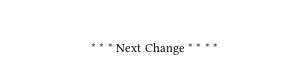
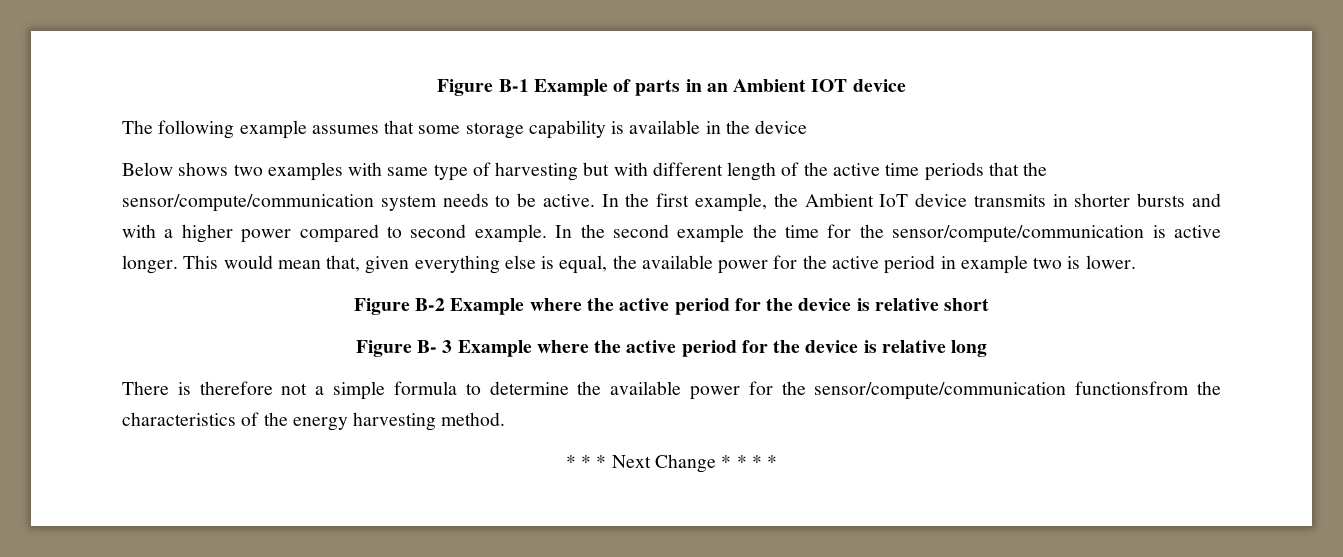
+ Figure B-1 Example of parts in an Ambient IOT device
+ The following example assumes that some storage capability is available in the device
+ Below shows two examples with same type of harvesting but with different length of the active time periods that the sensor/compute/communication system needs to be active. In the first example, the Ambient IoT device transmits in shorter bursts and with a higher power compared to second example. In the second example the time for the sensor/compute/communication is active longer. This would mean that, given everything else is equal, the available power for the active period in example two is lower.
+ Figure B-2 Example where the active period for the device is relative short
+ Figure B- 3 Example where the active period for the device is relative long
+ There is therefore not a simple formula to determine the available power for the sensor/compute/communication functionsfrom the characteristics of the energy harvesting method.

